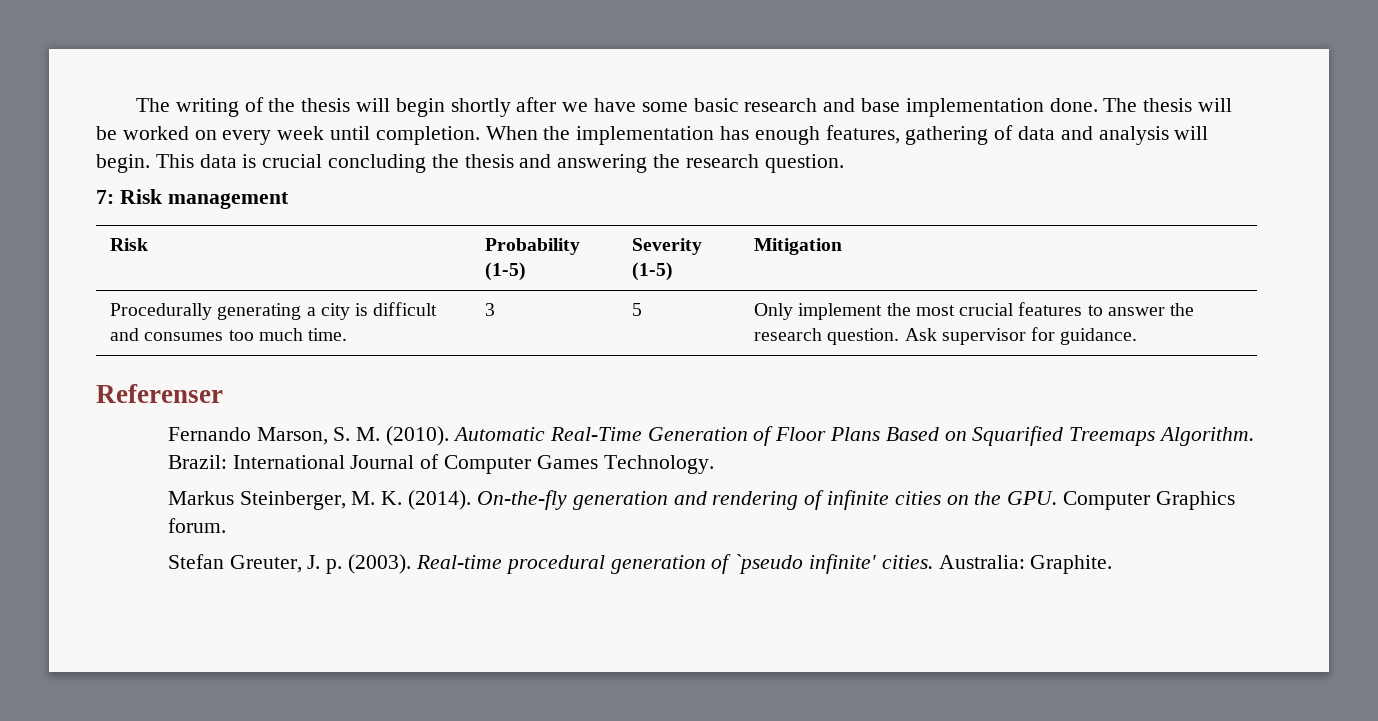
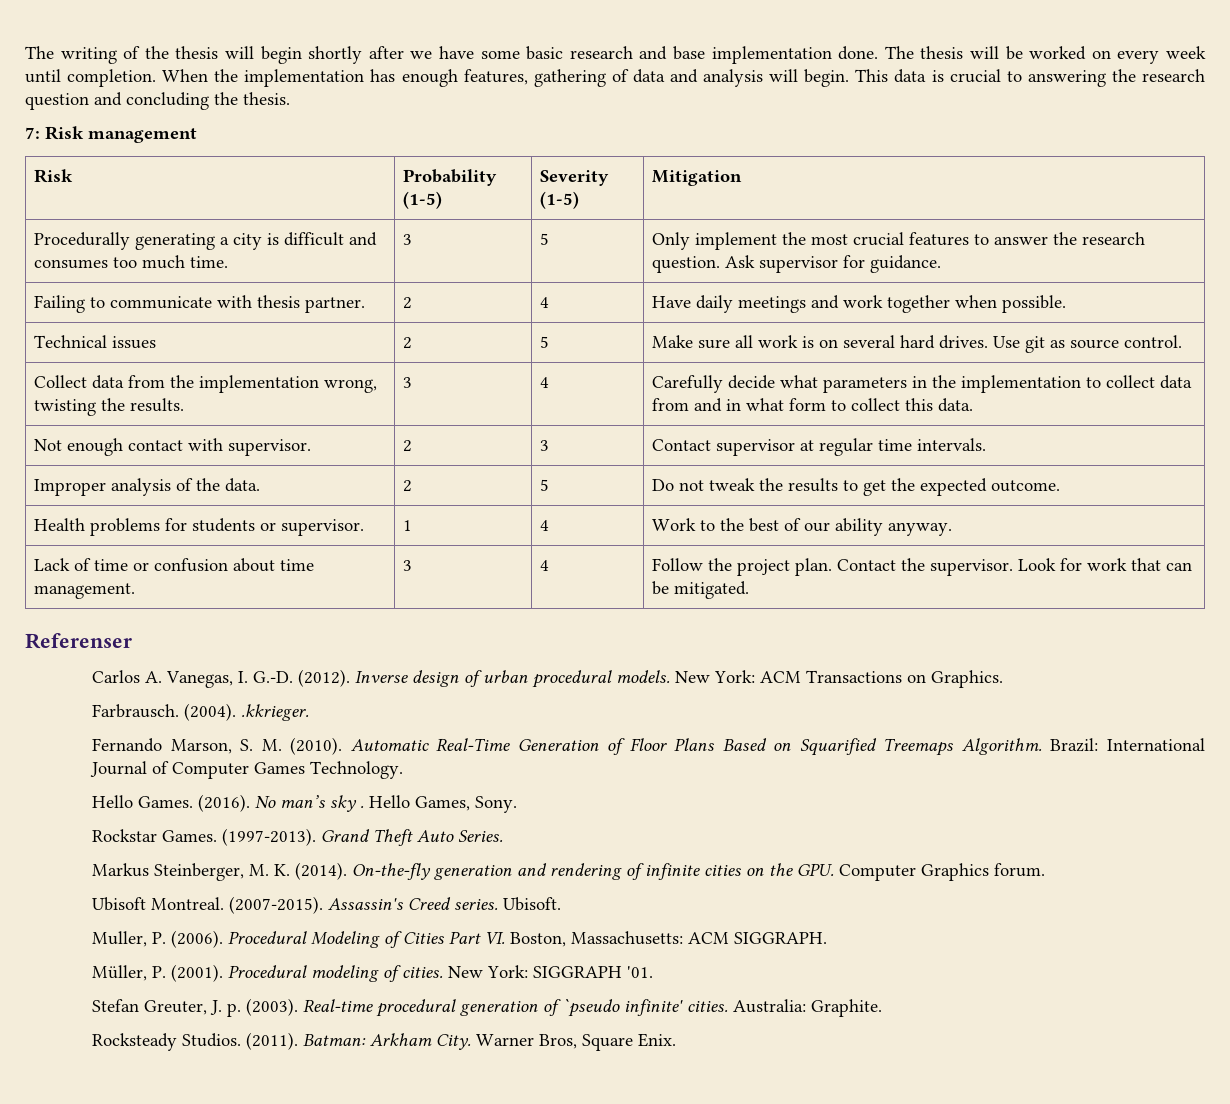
- This data is crucial concluding the thesis and answering the research question.
+ This data is crucial to answering the research question and concluding the thesis.
+ Failing to communicate with thesis partner. | 2 | 4 | Have daily meetings and work together when possible.
+ Technical issues | 2 | 5 | Make sure all work is on several hard drives. Use git as source control.
+ Collect data from the implementation wrong, twisting the results. | 3 | 4 | Carefully decide what parameters in the implementation to collect data from and in what form to collect this data.
+ Not enough contact with supervisor. | 2 | 3 | Contact supervisor at regular time intervals.
+ Improper analysis of the data. | 2 | 5 | Do not tweak the results to get the expected outcome.
+ Health problems for students or supervisor. | 1 | 4 | Work to the best of our ability anyway.
+ Lack of time or confusion about time management. | 3 | 4 | Follow the project plan. Contact the supervisor. Look for work that can be mitigated.
  Referenser
+ Carlos A. Vanegas, I. G.-D. (2012). Inverse design of urban procedural models. New York: ACM Transactions on Graphics.
+ Farbrausch. (2004). .kkrieger.
+ Hello Games. (2016). No man’s sky . Hello Games, Sony.
+ Rockstar Games. (1997-2013). Grand Theft Auto Series.
+ Ubisoft Montreal. (2007-2015). Assassin's Creed series. Ubisoft.
+ Muller, P. (2006). Procedural Modeling of Cities Part VI. Boston, Massachusetts: ACM SIGGRAPH.
+ Müller, P. (2001). Procedural modeling of cities. New York: SIGGRAPH '01.
+ Rocksteady Studios. (2011). Batman: Arkham City. Warner Bros, Square Enix.

